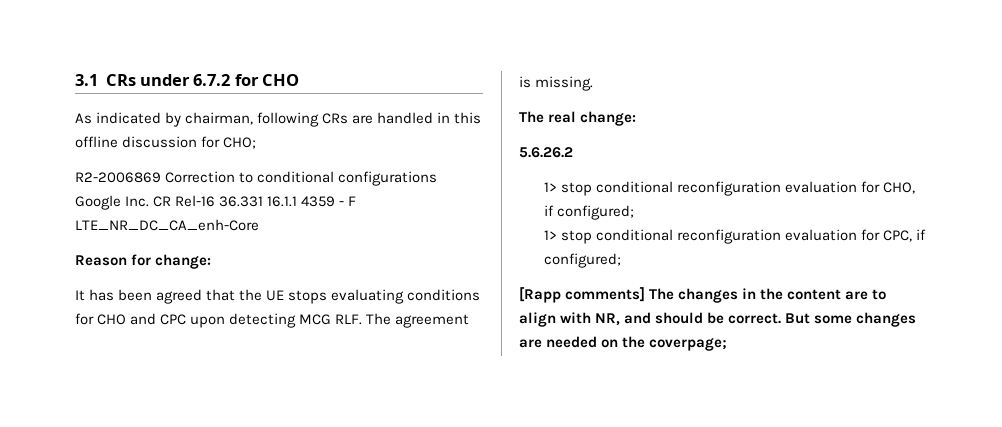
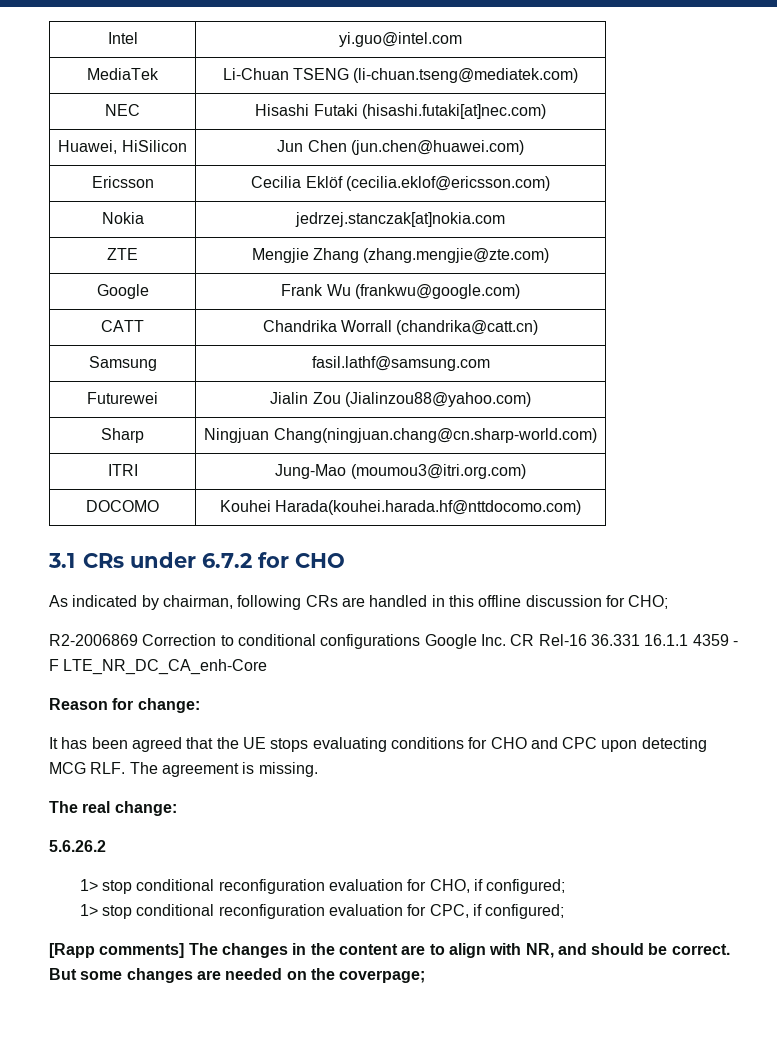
+ Intel | yi.guo@intel.com
+ MediaTek | Li-Chuan TSENG (li-chuan.tseng@mediatek.com)
+ NEC | Hisashi Futaki (hisashi.futaki[at]nec.com)
+ Huawei, HiSilicon | Jun Chen (jun.chen@huawei.com)
+ Ericsson | Cecilia Eklöf (cecilia.eklof@ericsson.com)
+ Nokia | jedrzej.stanczak[at]nokia.com
+ ZTE | Mengjie Zhang (zhang.mengjie@zte.com)
+ Google | Frank Wu (frankwu@google.com)
+ CATT | Chandrika Worrall (chandrika@catt.cn)
+ Samsung | fasil.lathf@samsung.com
+ Futurewei | Jialin Zou (Jialinzou88@yahoo.com)
+ Sharp | Ningjuan Chang(ningjuan.chang@cn.sharp-world.com)
+ ITRI | Jung-Mao (moumou3@itri.org.com)
+ DOCOMO | Kouhei Harada(kouhei.harada.hf@nttdocomo.com)

